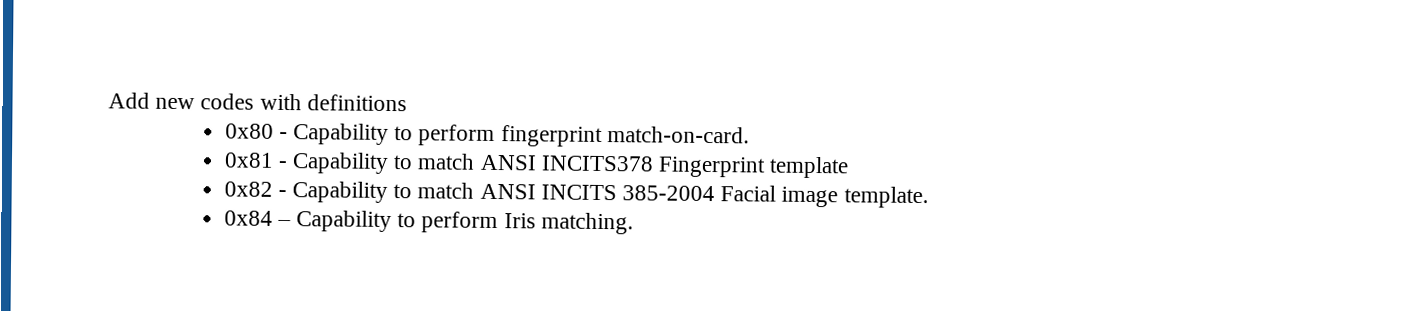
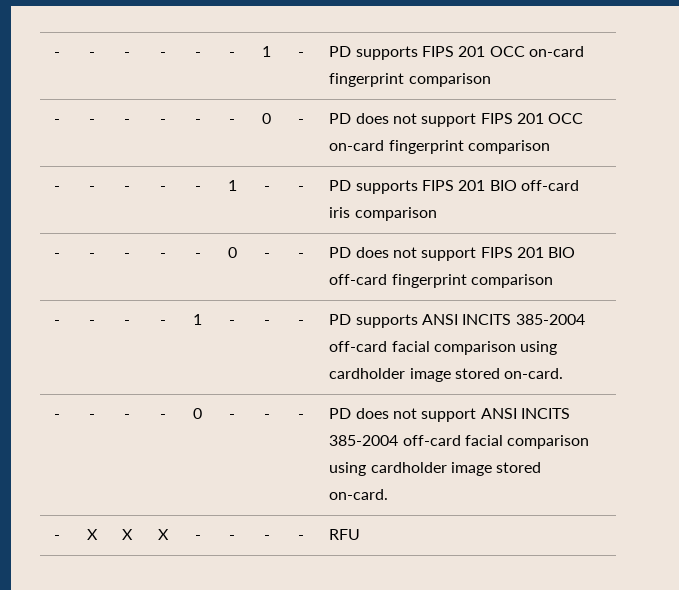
- Add new codes with definitions
- 0x80 - Capability to perform fingerprint match-on-card.
- 0x81 - Capability to match ANSI INCITS378 Fingerprint template
- 0x82 - Capability to match ANSI INCITS 385-2004 Facial image template.
- 0x84 – Capability to perform Iris matching.
+ - | - | - | - | - | - | 1 | - | PD supports FIPS 201 OCC on-card fingerprint comparison
+ - | - | - | - | - | - | 0 | - | PD does not support FIPS 201 OCC on-card fingerprint comparison
+ - | - | - | - | - | 1 | - | - | PD supports FIPS 201 BIO off-card iris comparison
+ - | - | - | - | - | 0 | - | - | PD does not support FIPS 201 BIO off-card fingerprint comparison
+ - | - | - | - | 1 | - | - | - | PD supports ANSI INCITS 385-2004 off-card facial comparison using cardholder image stored on-card.
+ - | - | - | - | 0 | - | - | - | PD does not support ANSI INCITS 385-2004 off-card facial comparison using cardholder image stored on-card.
+ - | X | X | X | - | - | - | - | RFU

